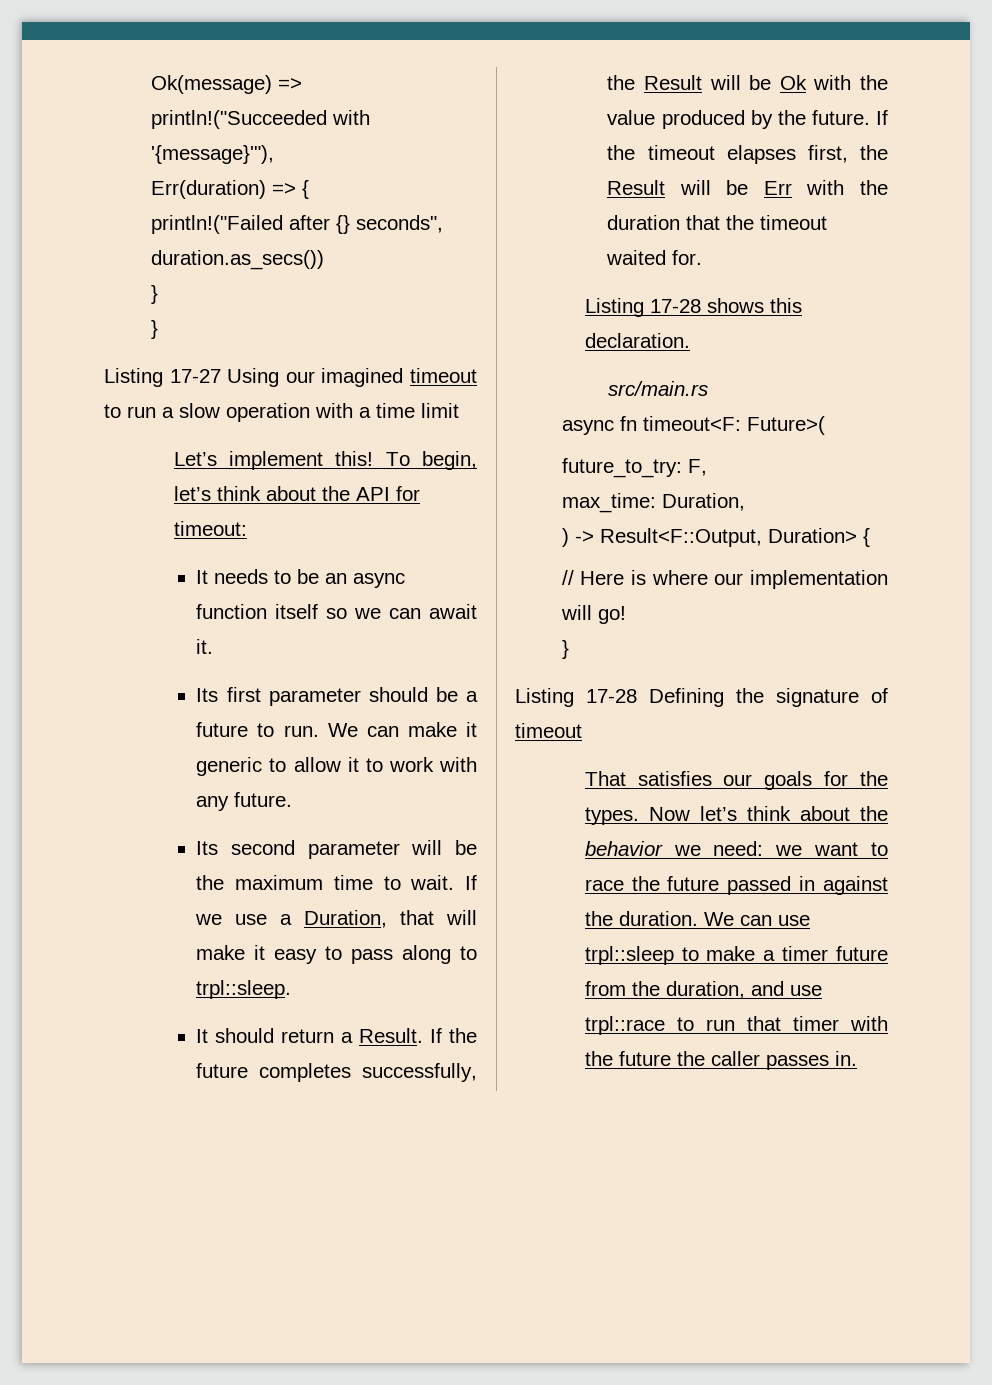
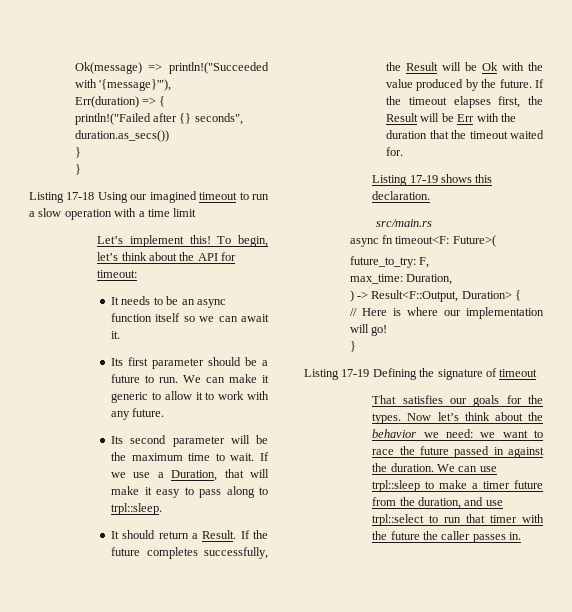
- Listing 17-27 Using our imagined timeout to run a slow operation with a time limit
+ Listing 17-18 Using our imagined timeout to run a slow operation with a time limit
- Listing 17-28 shows this declaration.
+ Listing 17-19 shows this declaration.
- Listing 17-28 Defining the signature of timeout
+ Listing 17-19 Defining the signature of timeout
- We can use trpl::sleep to make a timer future from the duration, and use trpl::race to run that timer with the future the caller passes in.
+ We can use trpl::sleep to make a timer future from the duration, and use trpl::select to run that timer with the future the caller passes in.

